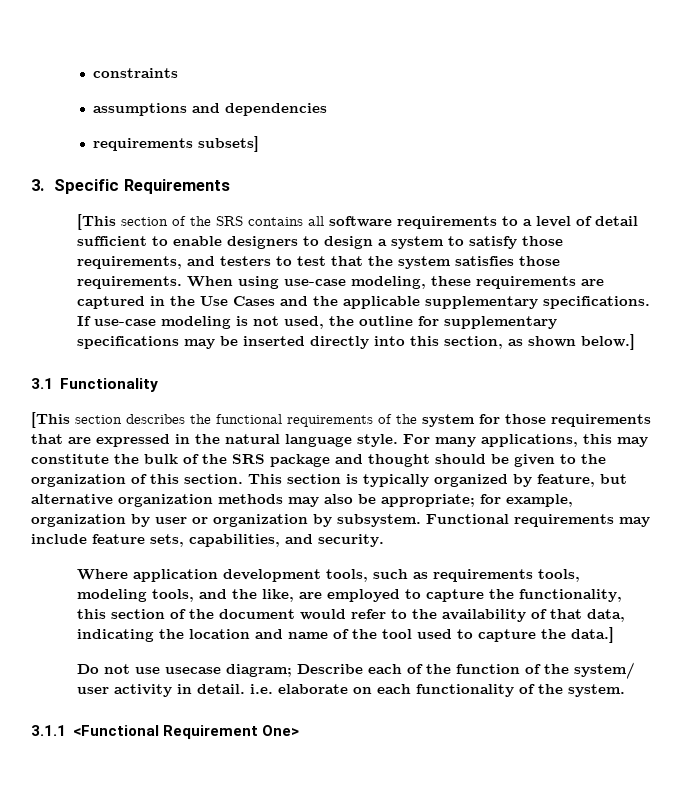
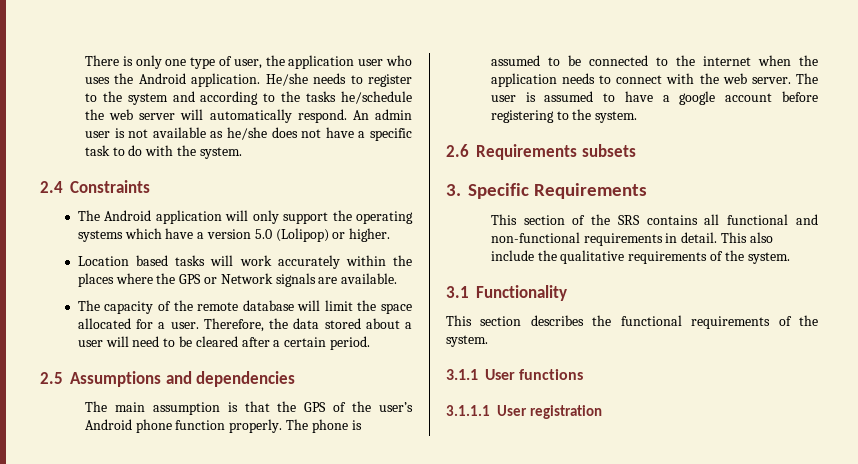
- constraints
- assumptions and dependencies
- requirements subsets]
+ There is only one type of user, the application user who uses the Android application. He/she needs to register to the system and according to the tasks he/schedule the web server will automatically respond. An admin user is not available as he/she does not have a specific task to do with the system.
+ 2.4 Constraints
+ The Android application will only support the operating systems which have a version 5.0 (Lolipop) or higher.
+ Location based tasks will work accurately within the places where the GPS or Network signals are available.
+ The capacity of the remote database will limit the space allocated for a user. Therefore, the data stored about a user will need to be cleared after a certain period.
+ 2.5 Assumptions and dependencies
+ The main assumption is that the GPS of the user’s Android phone function properly. The phone is assumed to be connected to the internet when the application needs to connect with the web server. The user is assumed to have a google account before registering to the system.
+ 2.6 Requirements subsets
- [This section of the SRS contains all software requirements to a level of detail sufficient to enable designers to design a system to satisfy those requirements, and testers to test that the system satisfies those requirements. When using use-case modeling, these requirements are captured in the Use Cases and the applicable supplementary specifications. If use-case modeling is not used, the outline for supplementary specifications may be inserted directly into this section, as shown below.]
+ This section of the SRS contains all functional and non-functional requirements in detail. This also include the qualitative requirements of the system.
- [This section describes the functional requirements of the system for those requirements that are expressed in the natural language style. For many applications, this may constitute the bulk of the SRS package and thought should be given to the organization of this section. This section is typically organized by feature, but alternative organization methods may also be appropriate; for example, organization by user or organization by subsystem. Functional requirements may include feature sets, capabilities, and security.
- Where application development tools, such as requirements tools, modeling tools, and the like, are employed to capture the functionality, this section of the document would refer to the availability of that data, indicating the location and name of the tool used to capture the data.]
- Do not use usecase diagram; Describe each of the function of the system/ user activity in detail. i.e. elaborate on each functionality of the system.
- 3.1.1 <Functional Requirement One>
+ This section describes the functional requirements of the system.
+ 3.1.1 User functions
+ 3.1.1.1 User registration

